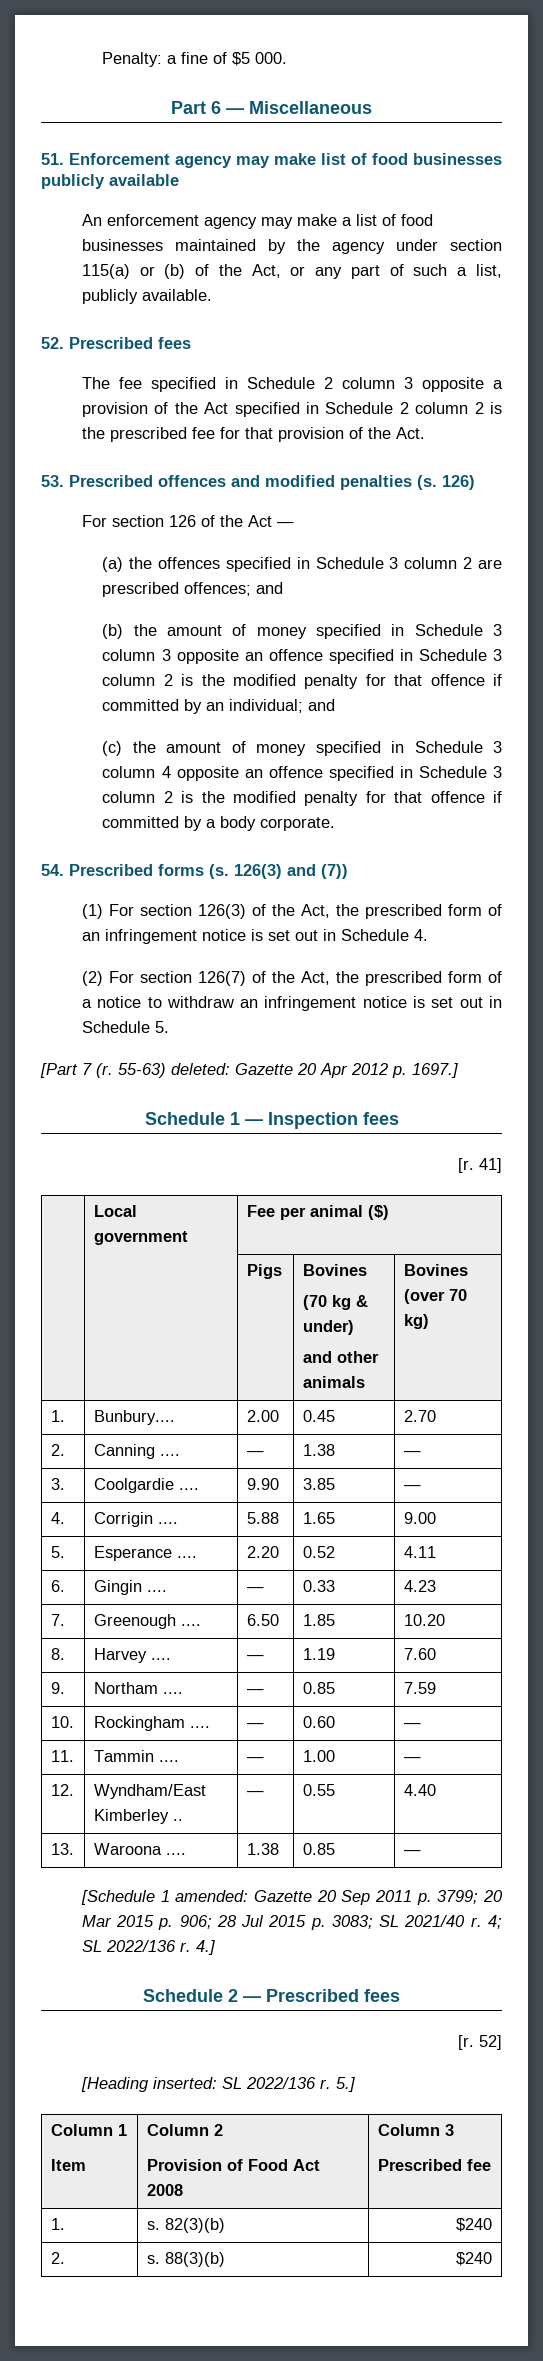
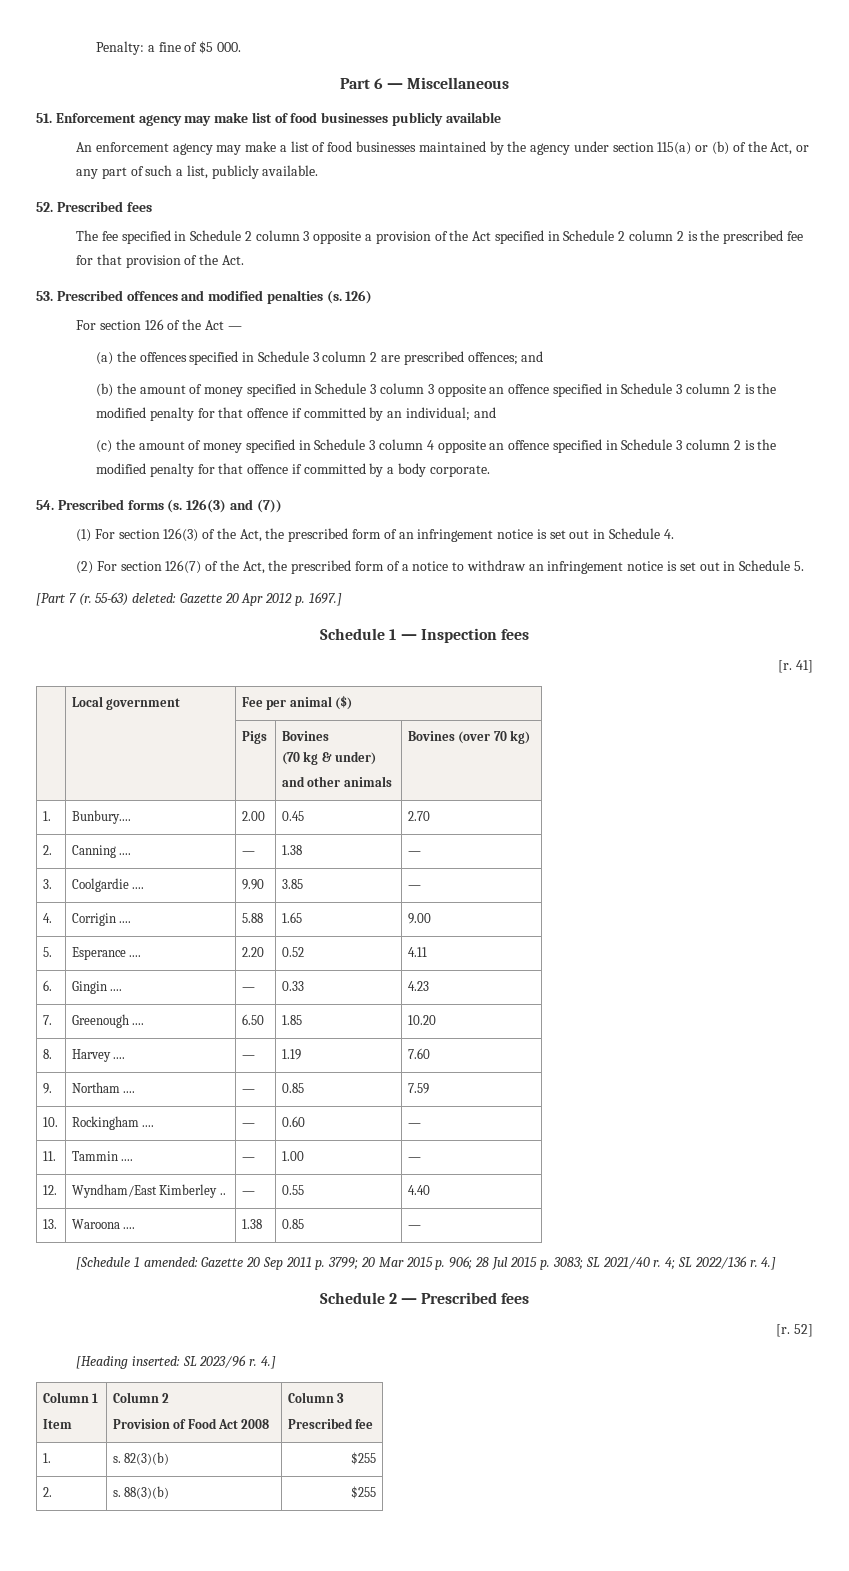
- [Heading inserted: SL 2022/136 r. 5.]
+ [Heading inserted: SL 2023/96 r. 4.]
- 1. | s. 82(3)(b) | $240
+ 1. | s. 82(3)(b) | $255
- 2. | s. 88(3)(b) | $240
+ 2. | s. 88(3)(b) | $255

